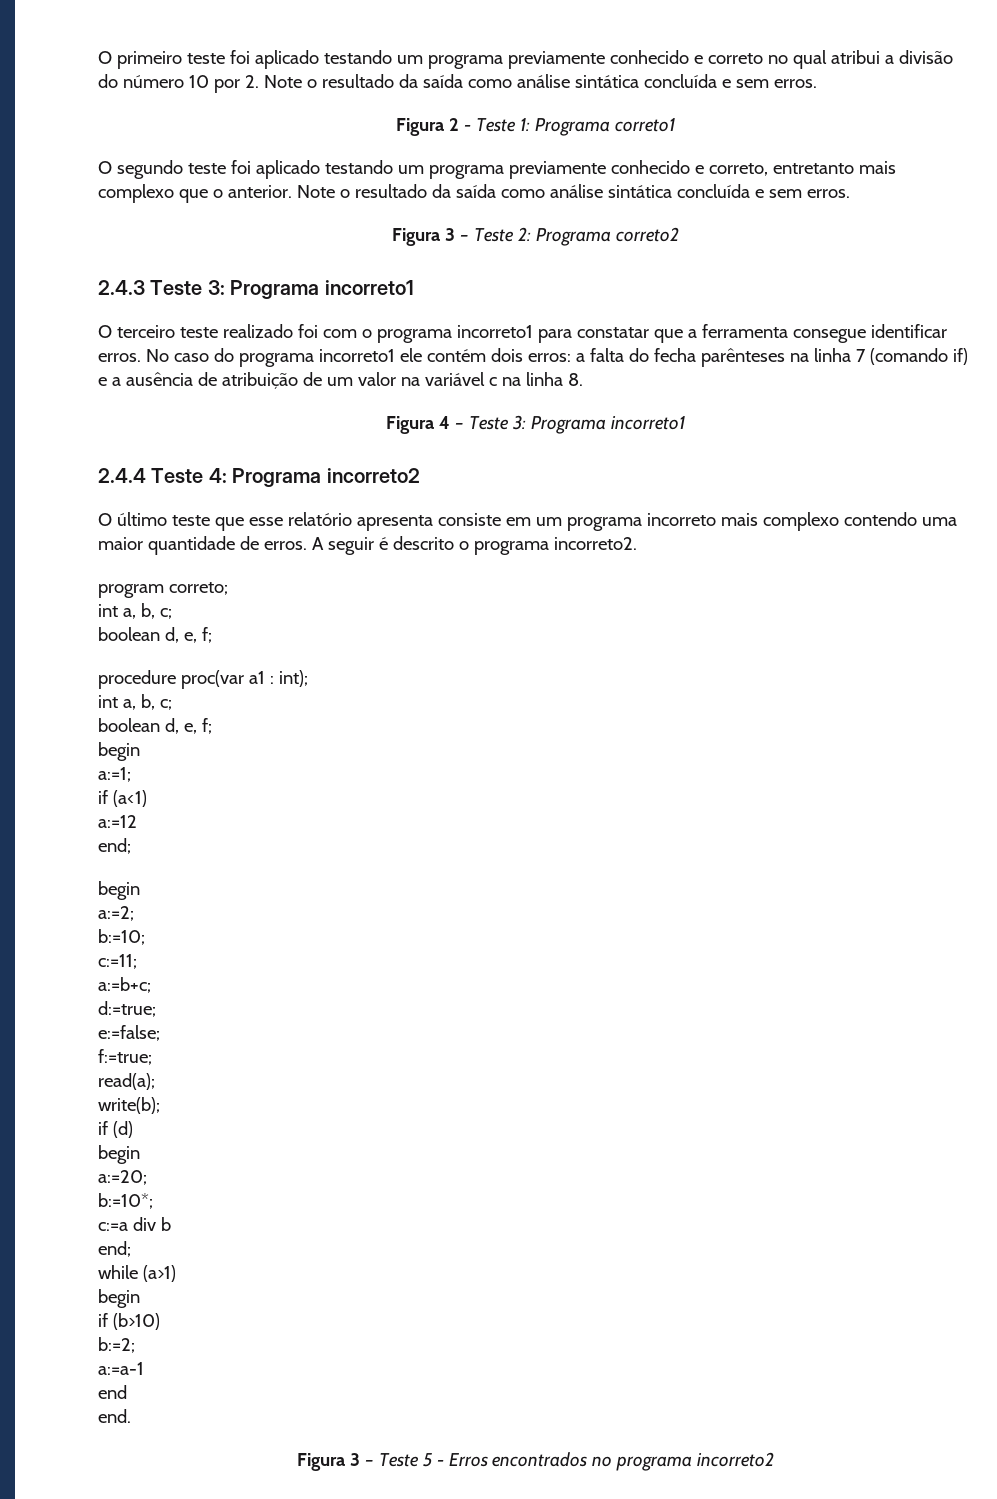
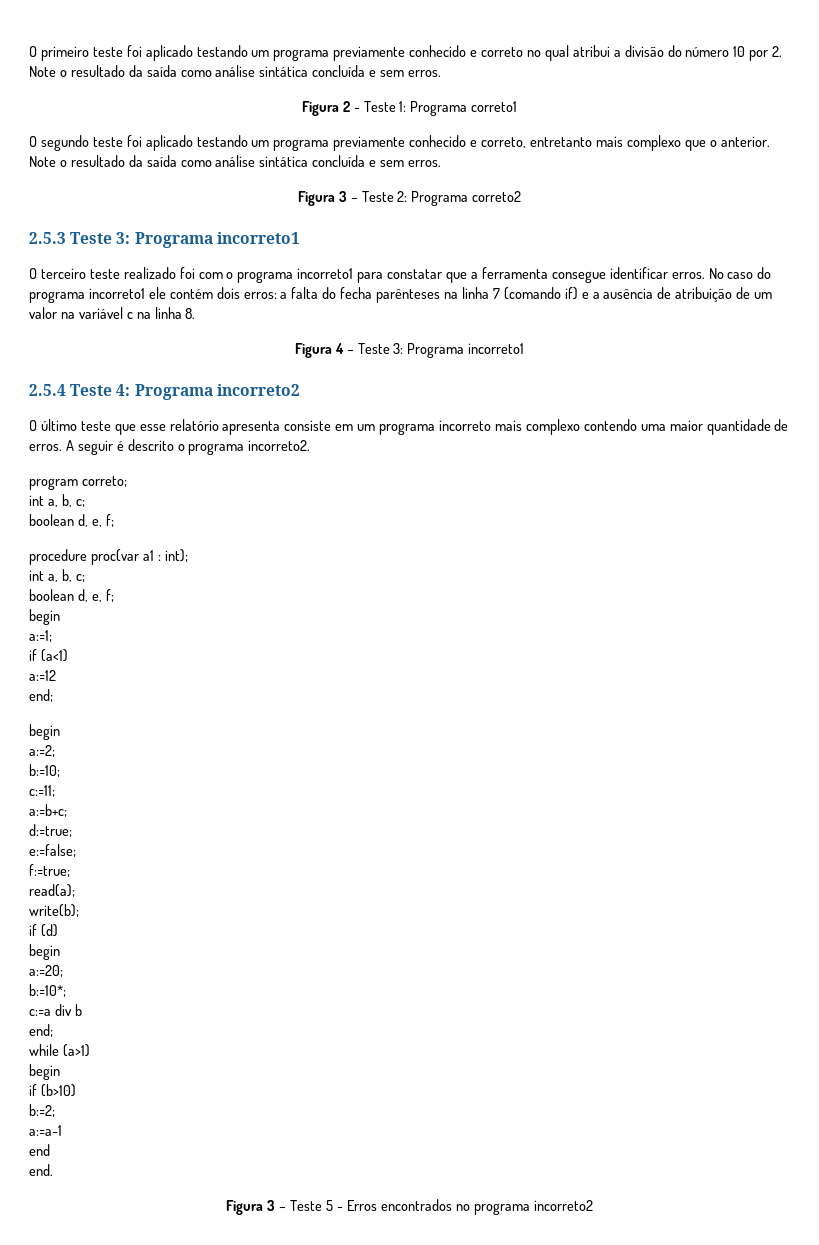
- 2.4.3 Teste 3: Programa incorreto1
+ 2.5.3 Teste 3: Programa incorreto1
- 2.4.4 Teste 4: Programa incorreto2
+ 2.5.4 Teste 4: Programa incorreto2

